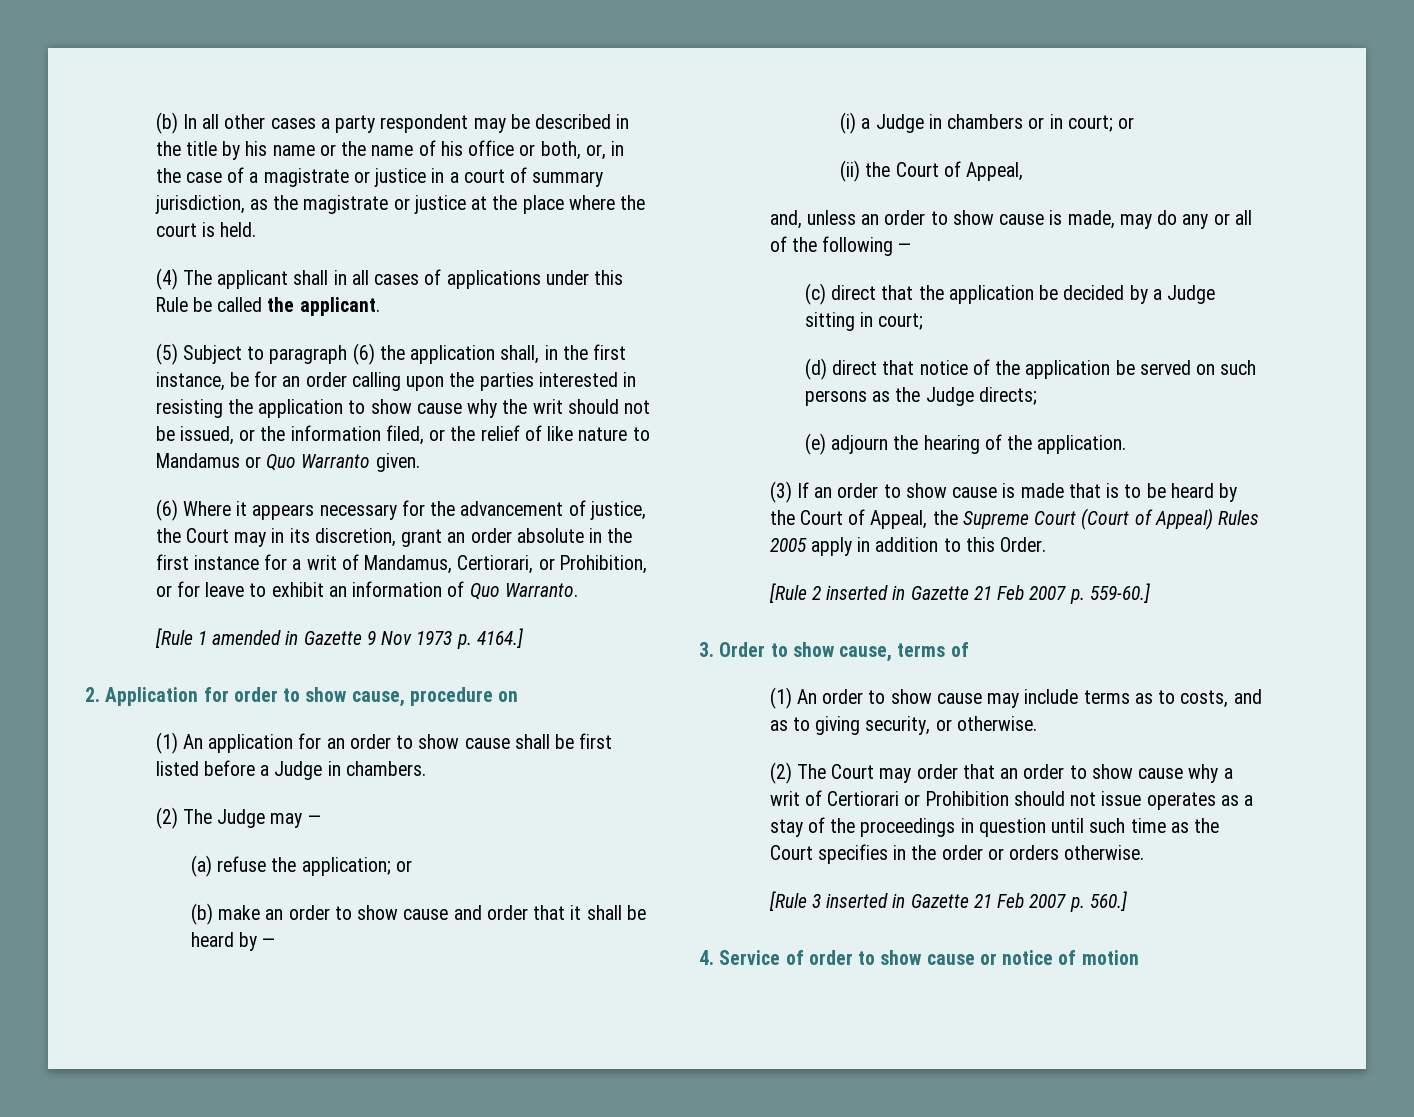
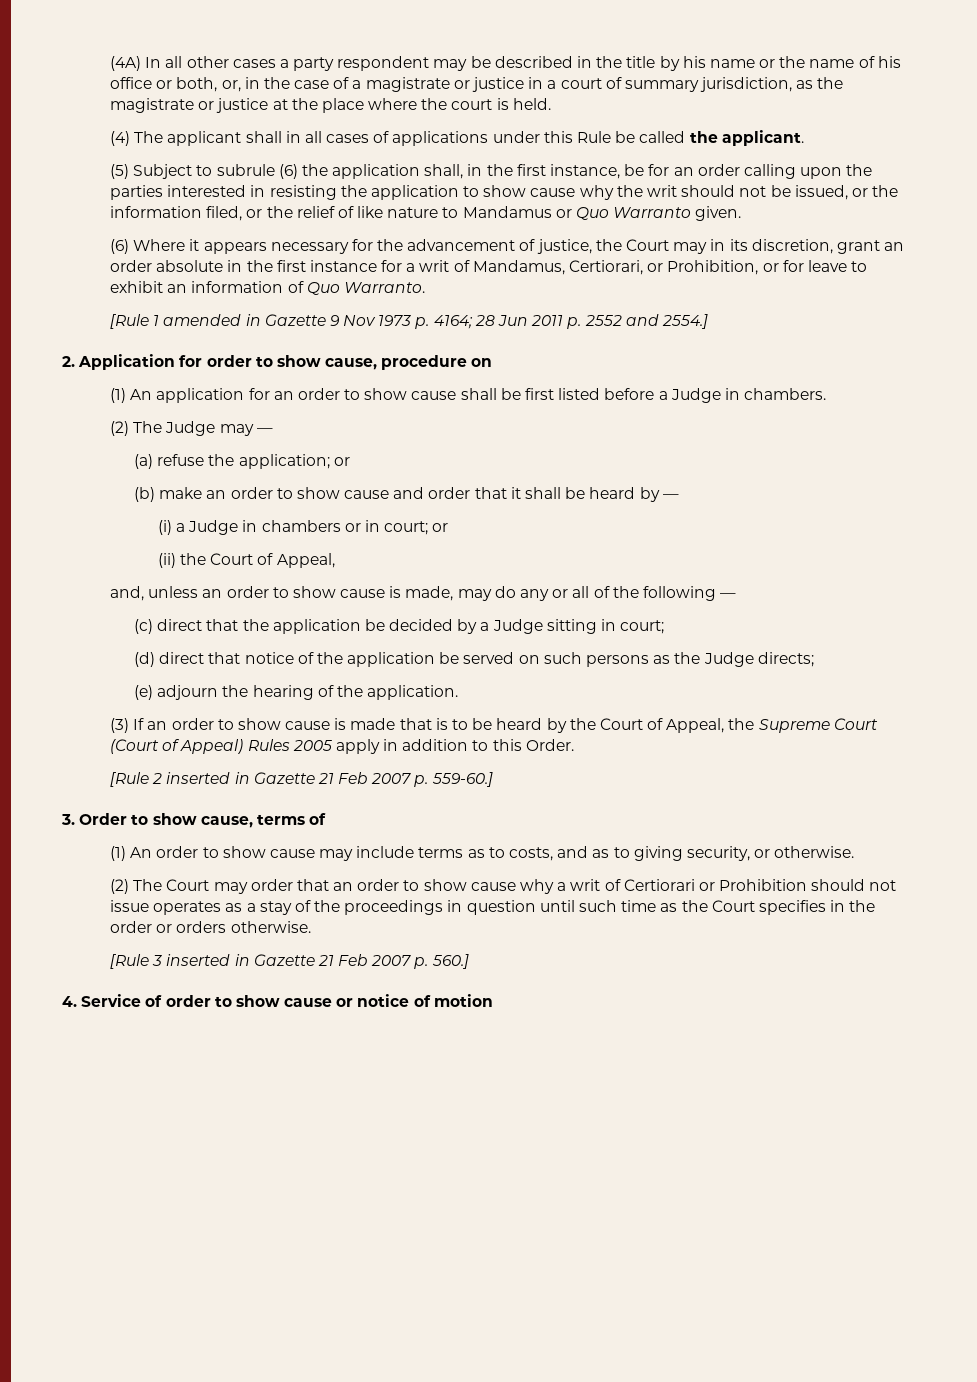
- (b) In all other cases a party respondent may be described in the title by his name or the name of his office or both, or, in the case of a magistrate or justice in a court of summary jurisdiction, as the magistrate or justice at the place where the court is held.
+ (4A) In all other cases a party respondent may be described in the title by his name or the name of his office or both, or, in the case of a magistrate or justice in a court of summary jurisdiction, as the magistrate or justice at the place where the court is held.
- (5) Subject to paragraph (6) the application shall, in the first instance, be for an order calling upon the parties interested in resisting the application to show cause why the writ should not be issued, or the information filed, or the relief of like nature to Mandamus or Quo Warranto given.
+ (5) Subject to subrule (6) the application shall, in the first instance, be for an order calling upon the parties interested in resisting the application to show cause why the writ should not be issued, or the information filed, or the relief of like nature to Mandamus or Quo Warranto given.
- [Rule 1 amended in Gazette 9 Nov 1973 p. 4164.]
+ [Rule 1 amended in Gazette 9 Nov 1973 p. 4164; 28 Jun 2011 p. 2552 and 2554.]

